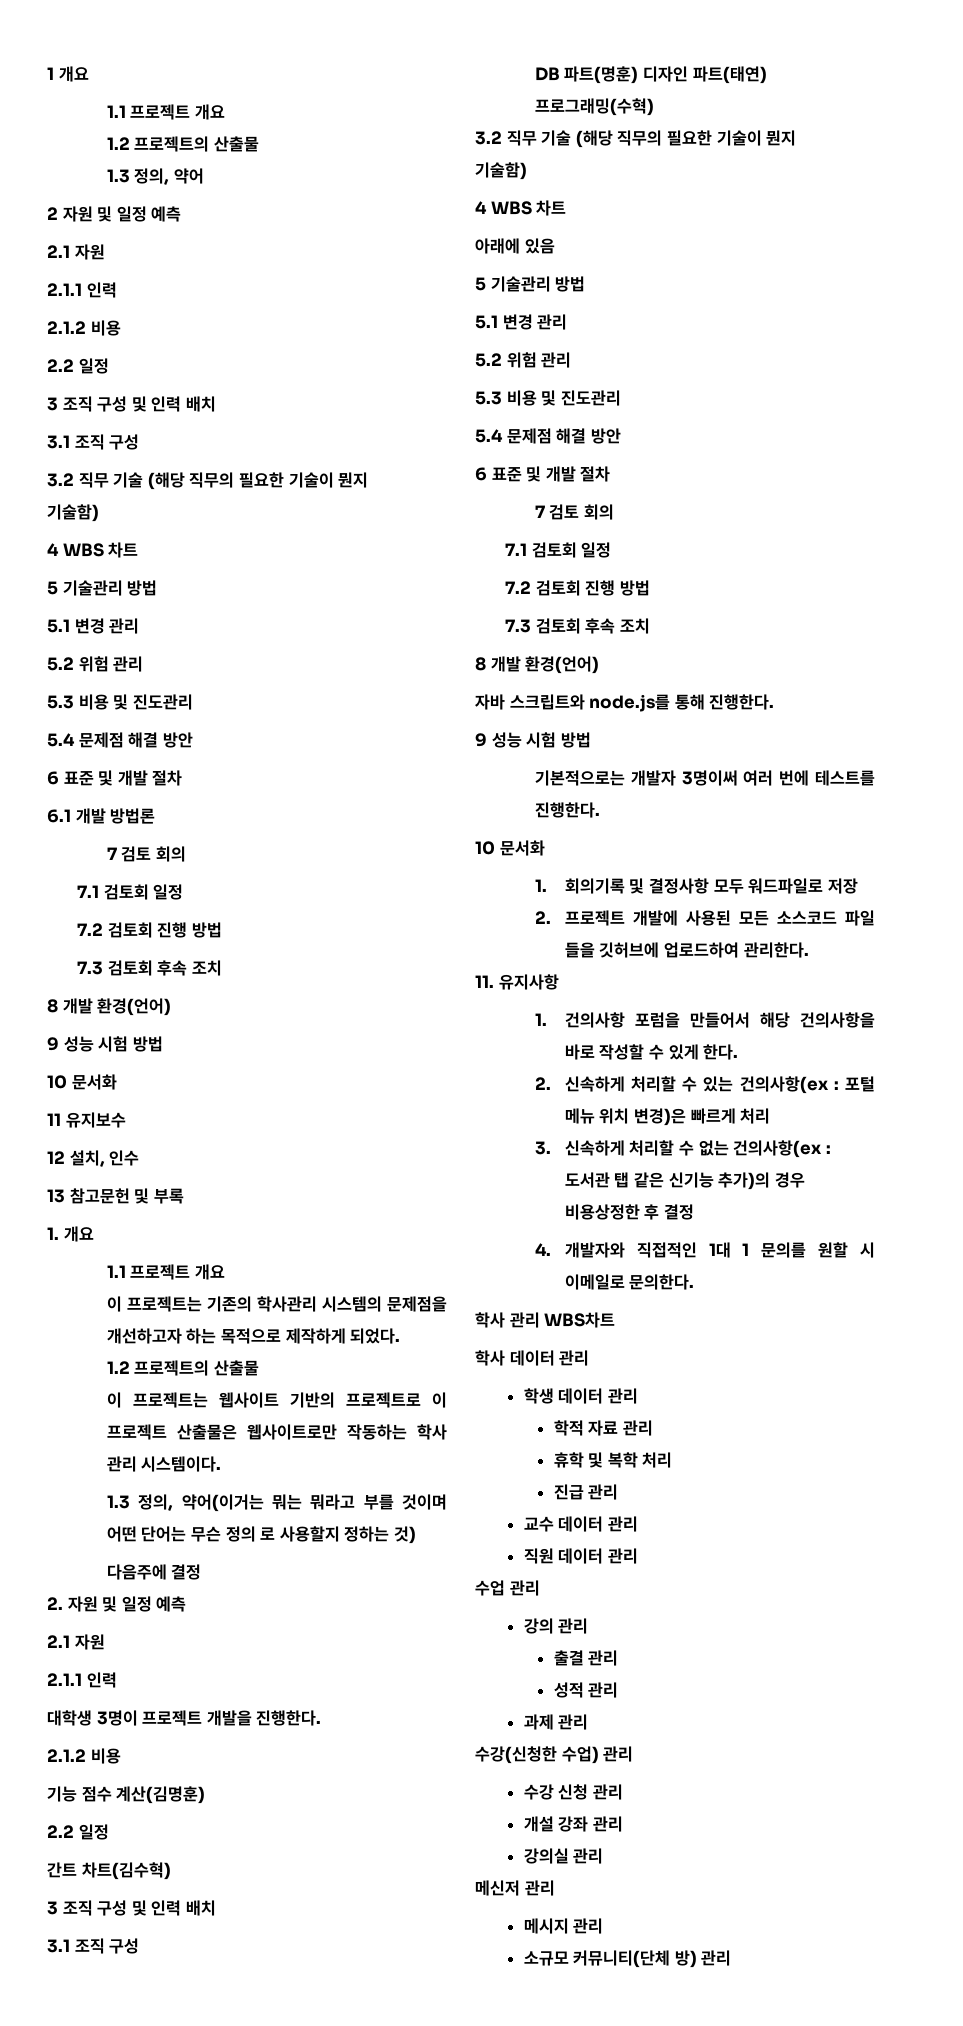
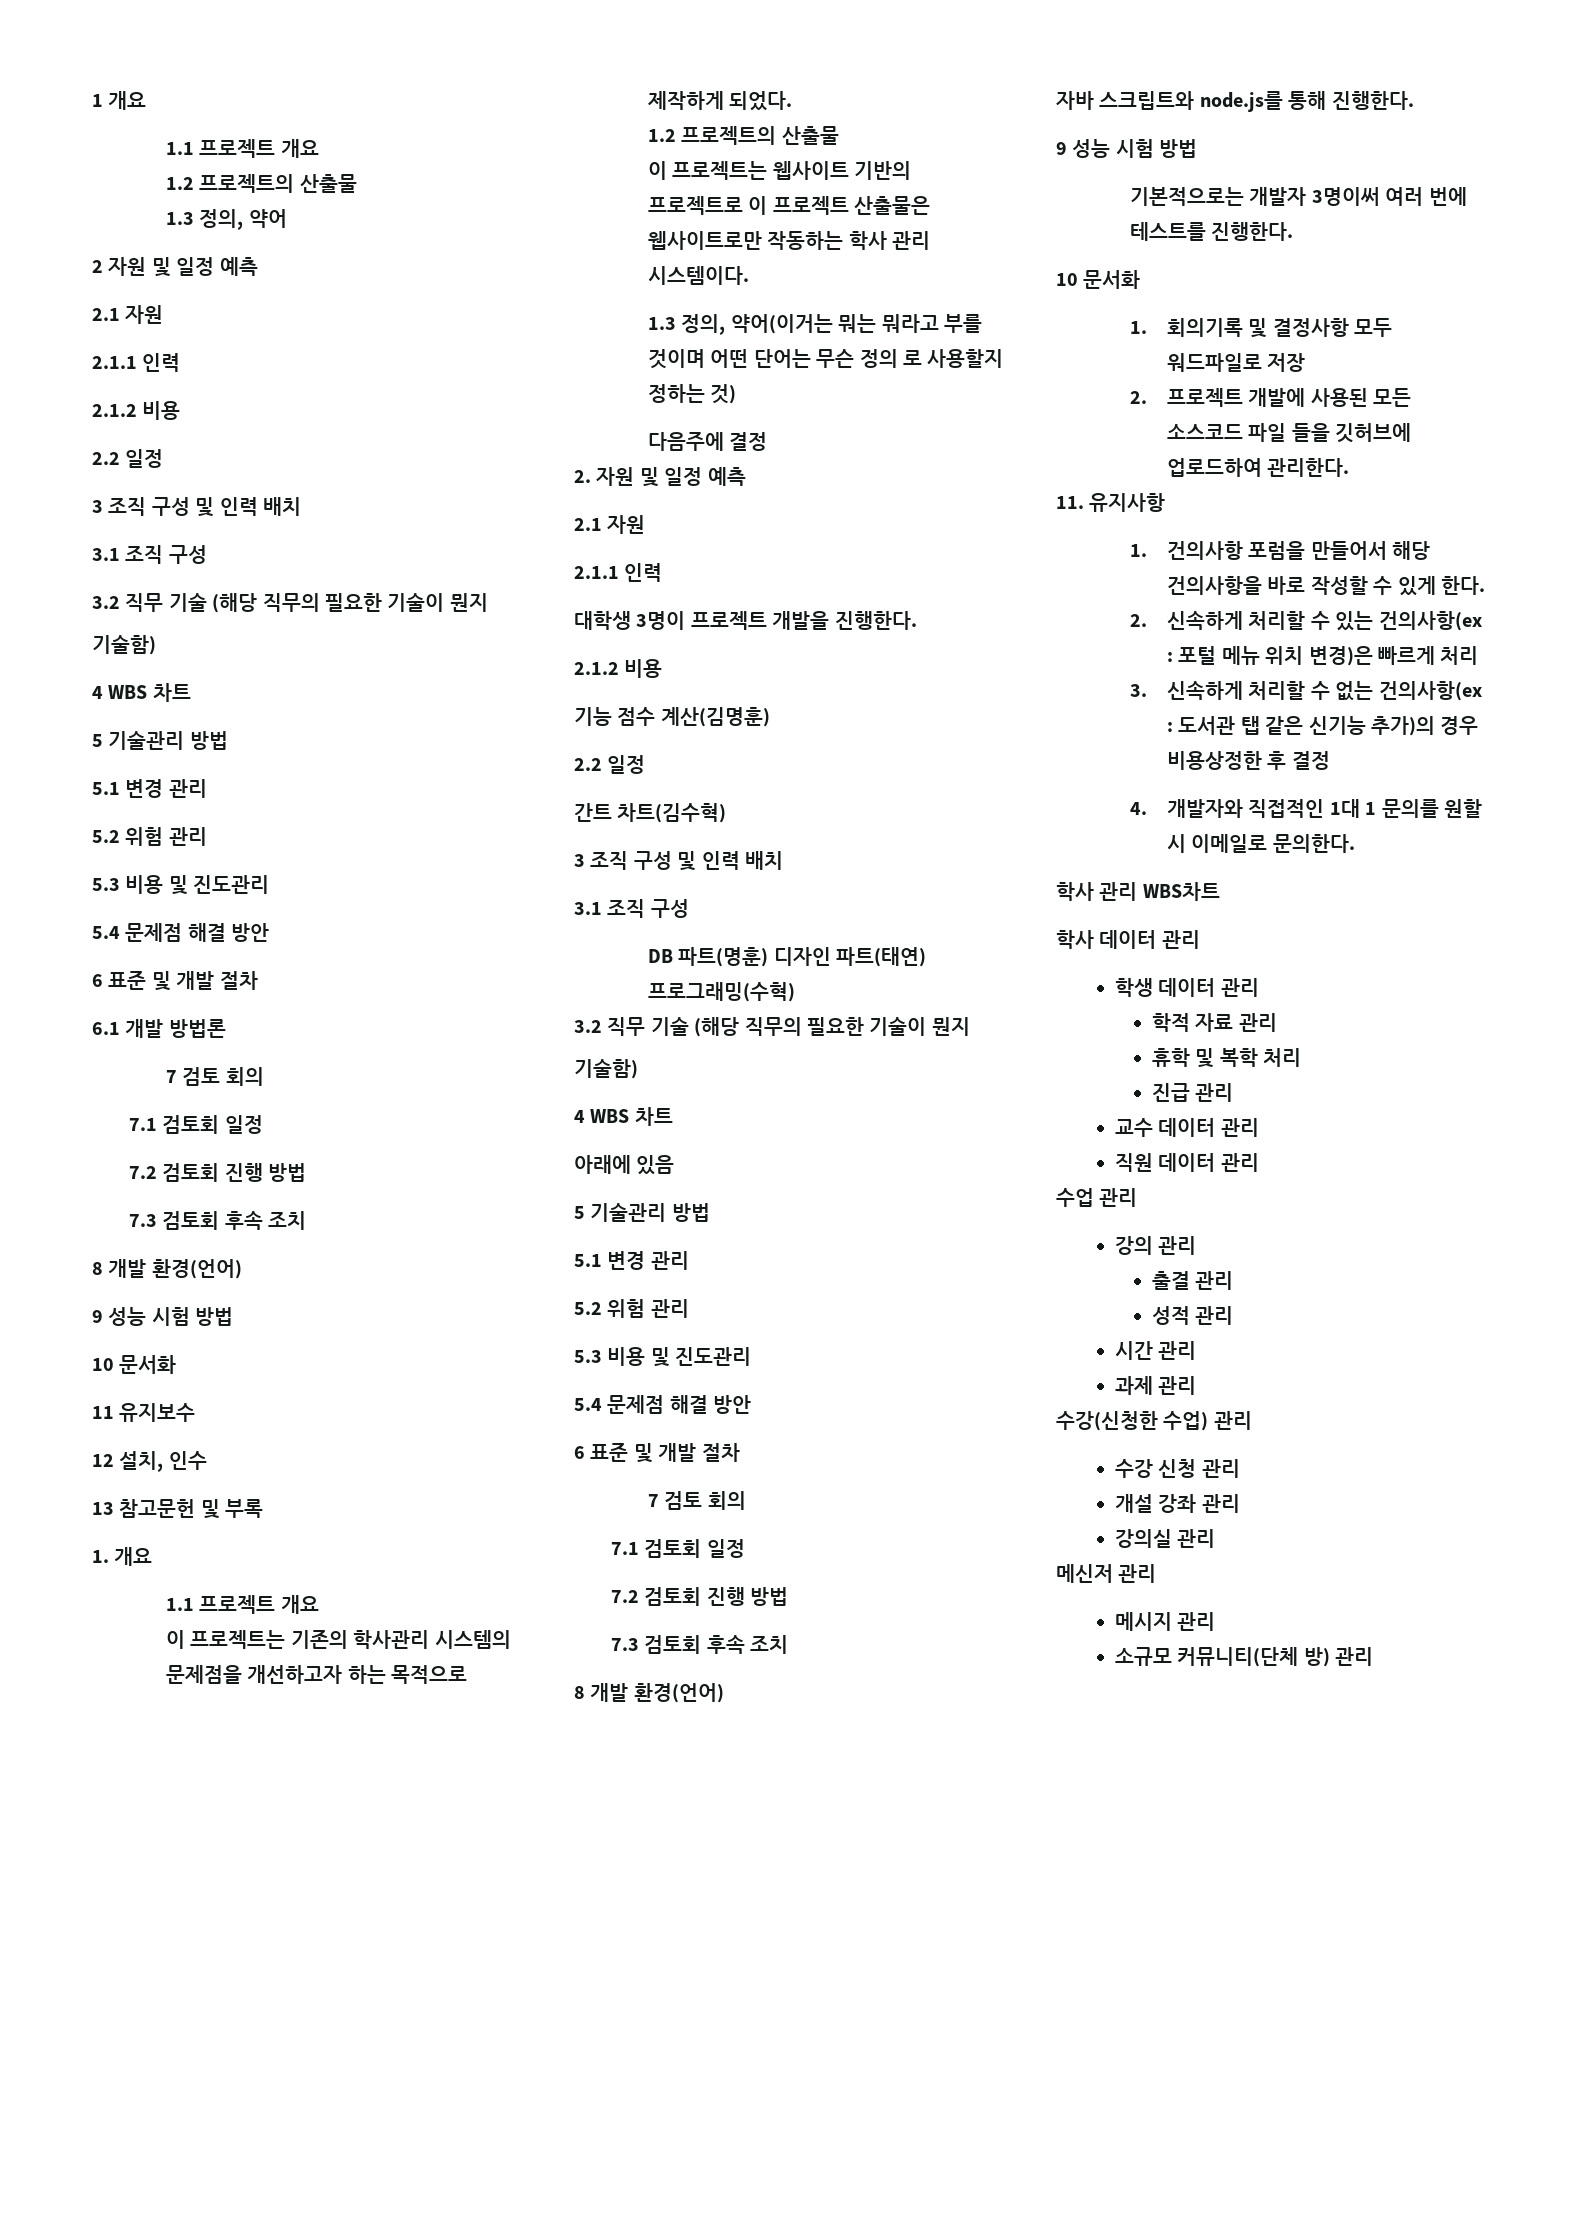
+ 시간 관리

